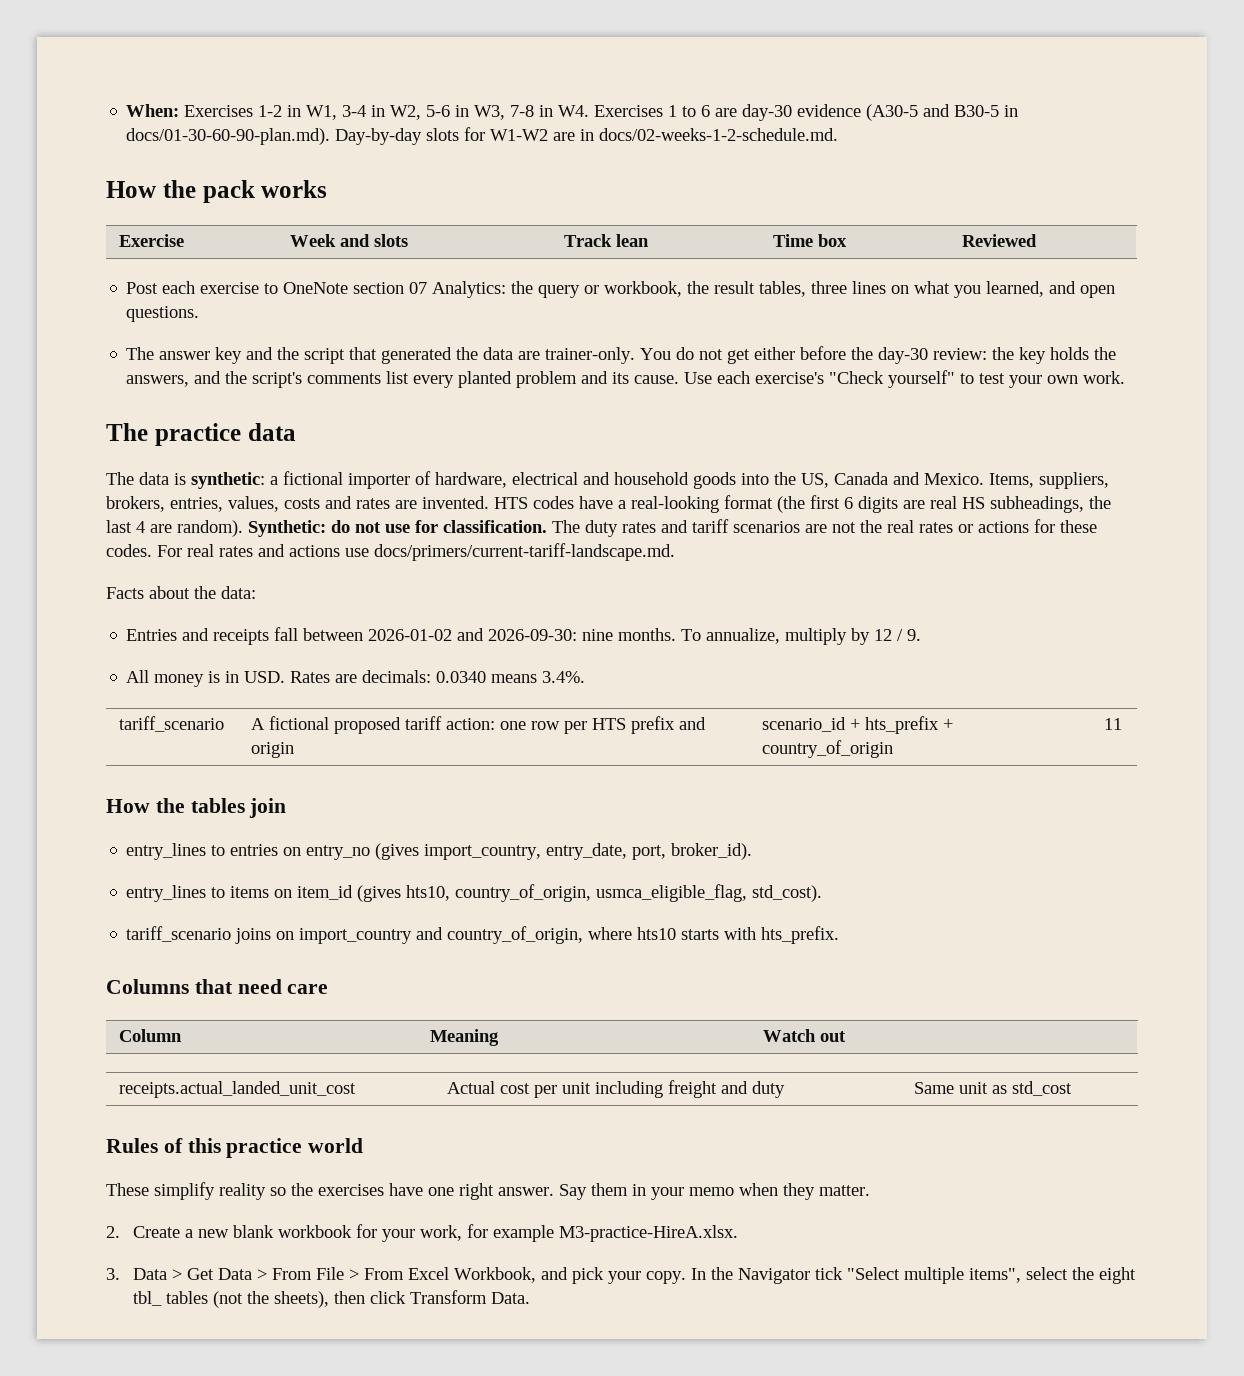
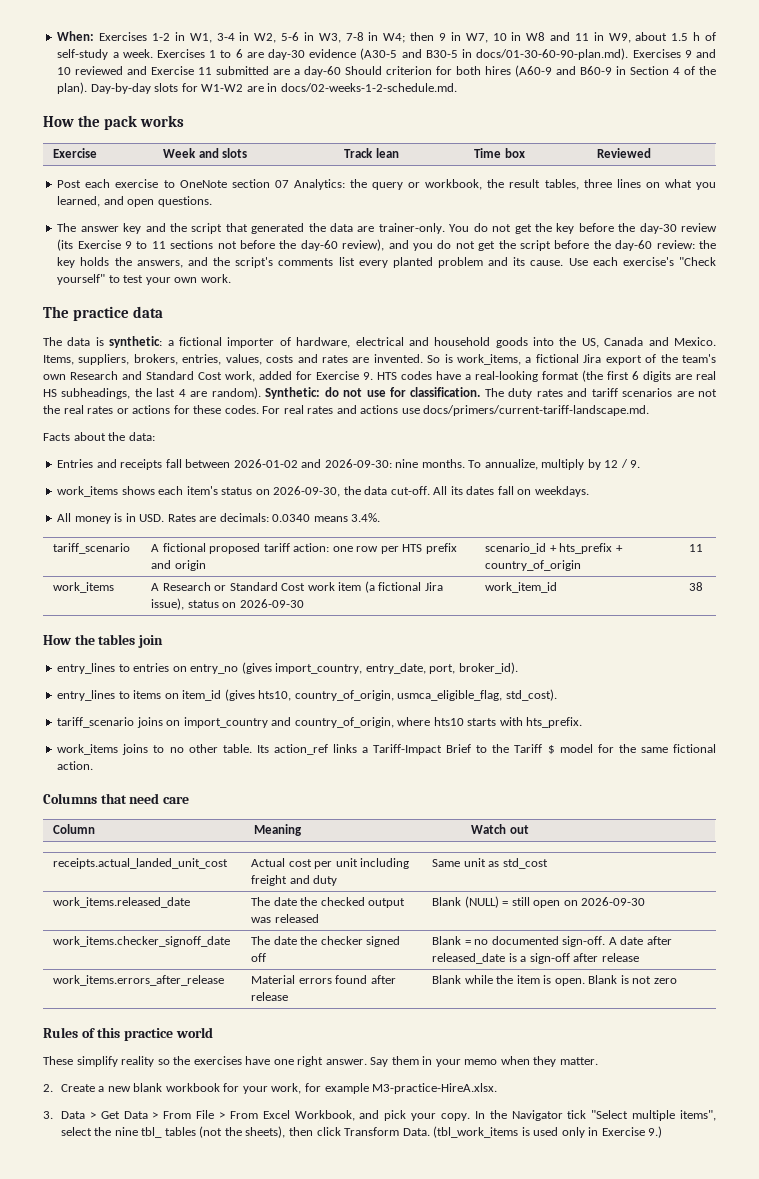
- When: Exercises 1-2 in W1, 3-4 in W2, 5-6 in W3, 7-8 in W4. Exercises 1 to 6 are day-30 evidence (A30-5 and B30-5 in docs/01-30-60-90-plan.md). Day-by-day slots for W1-W2 are in docs/02-weeks-1-2-schedule.md.
+ When: Exercises 1-2 in W1, 3-4 in W2, 5-6 in W3, 7-8 in W4; then 9 in W7, 10 in W8 and 11 in W9, about 1.5 h of self-study a week. Exercises 1 to 6 are day-30 evidence (A30-5 and B30-5 in docs/01-30-60-90-plan.md). Exercises 9 and 10 reviewed and Exercise 11 submitted are a day-60 Should criterion for both hires (A60-9 and B60-9 in Section 4 of the plan). Day-by-day slots for W1-W2 are in docs/02-weeks-1-2-schedule.md.
- You do not get either before the day-30 review: the key holds the answers, and the script's comments list every planted problem and its cause.
+ You do not get the key before the day-30 review (its Exercise 9 to 11 sections not before the day-60 review), and you do not get the script before the day-60 review: the key holds the answers, and the script's comments list every planted problem and its cause.
- HTS codes have a real-looking format (the first 6 digits are real HS subheadings, the last 4 are random).
+ So is work_items, a fictional Jira export of the team's own Research and Standard Cost work, added for Exercise 9. HTS codes have a real-looking format (the first 6 digits are real HS subheadings, the last 4 are random).
+ work_items shows each item's status on 2026-09-30, the data cut-off. All its dates fall on weekdays.
+ work_items | A Research or Standard Cost work item (a fictional Jira issue), status on 2026-09-30 | work_item_id | 38
+ work_items joins to no other table. Its action_ref links a Tariff-Impact Brief to the Tariff $ model for the same fictional action.
+ work_items.released_date | The date the checked output was released | Blank (NULL) = still open on 2026-09-30
+ work_items.checker_signoff_date | The date the checker signed off | Blank = no documented sign-off. A date after released_date is a sign-off after release
+ work_items.errors_after_release | Material errors found after release | Blank while the item is open. Blank is not zero
- In the Navigator tick "Select multiple items", select the eight tbl_ tables (not the sheets), then click Transform Data.
+ In the Navigator tick "Select multiple items", select the nine tbl_ tables (not the sheets), then click Transform Data.
+ (tbl_work_items is used only in Exercise 9.)

